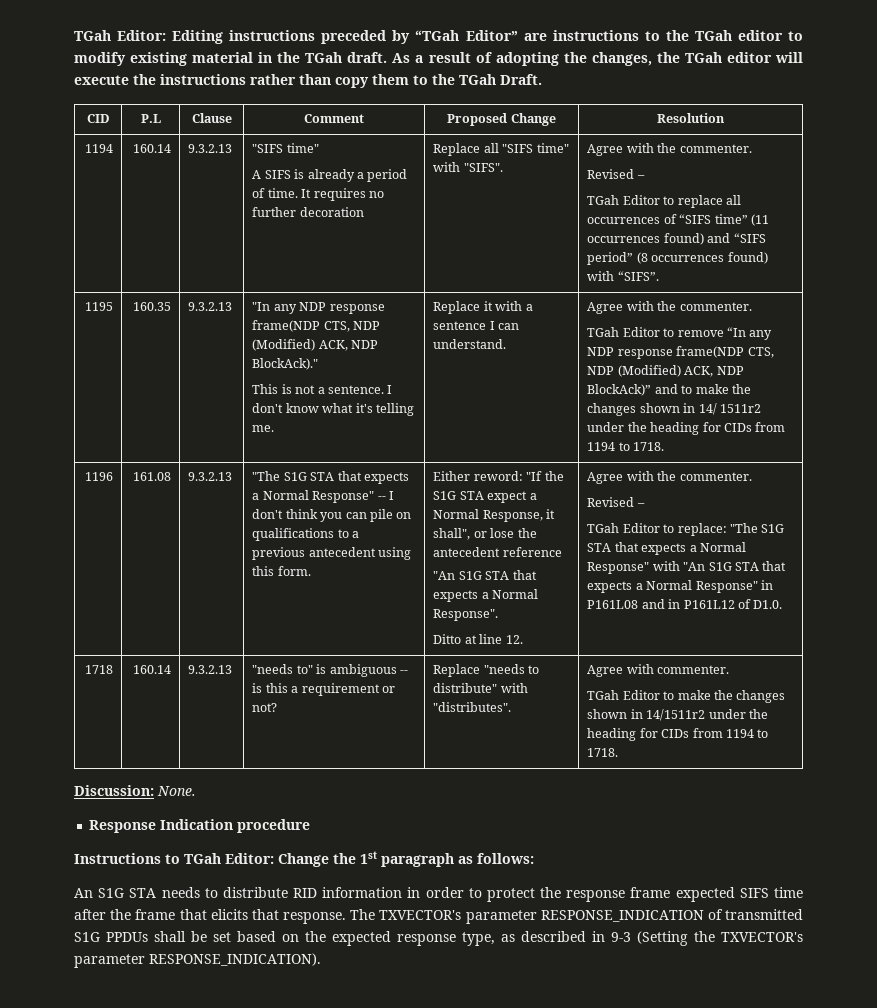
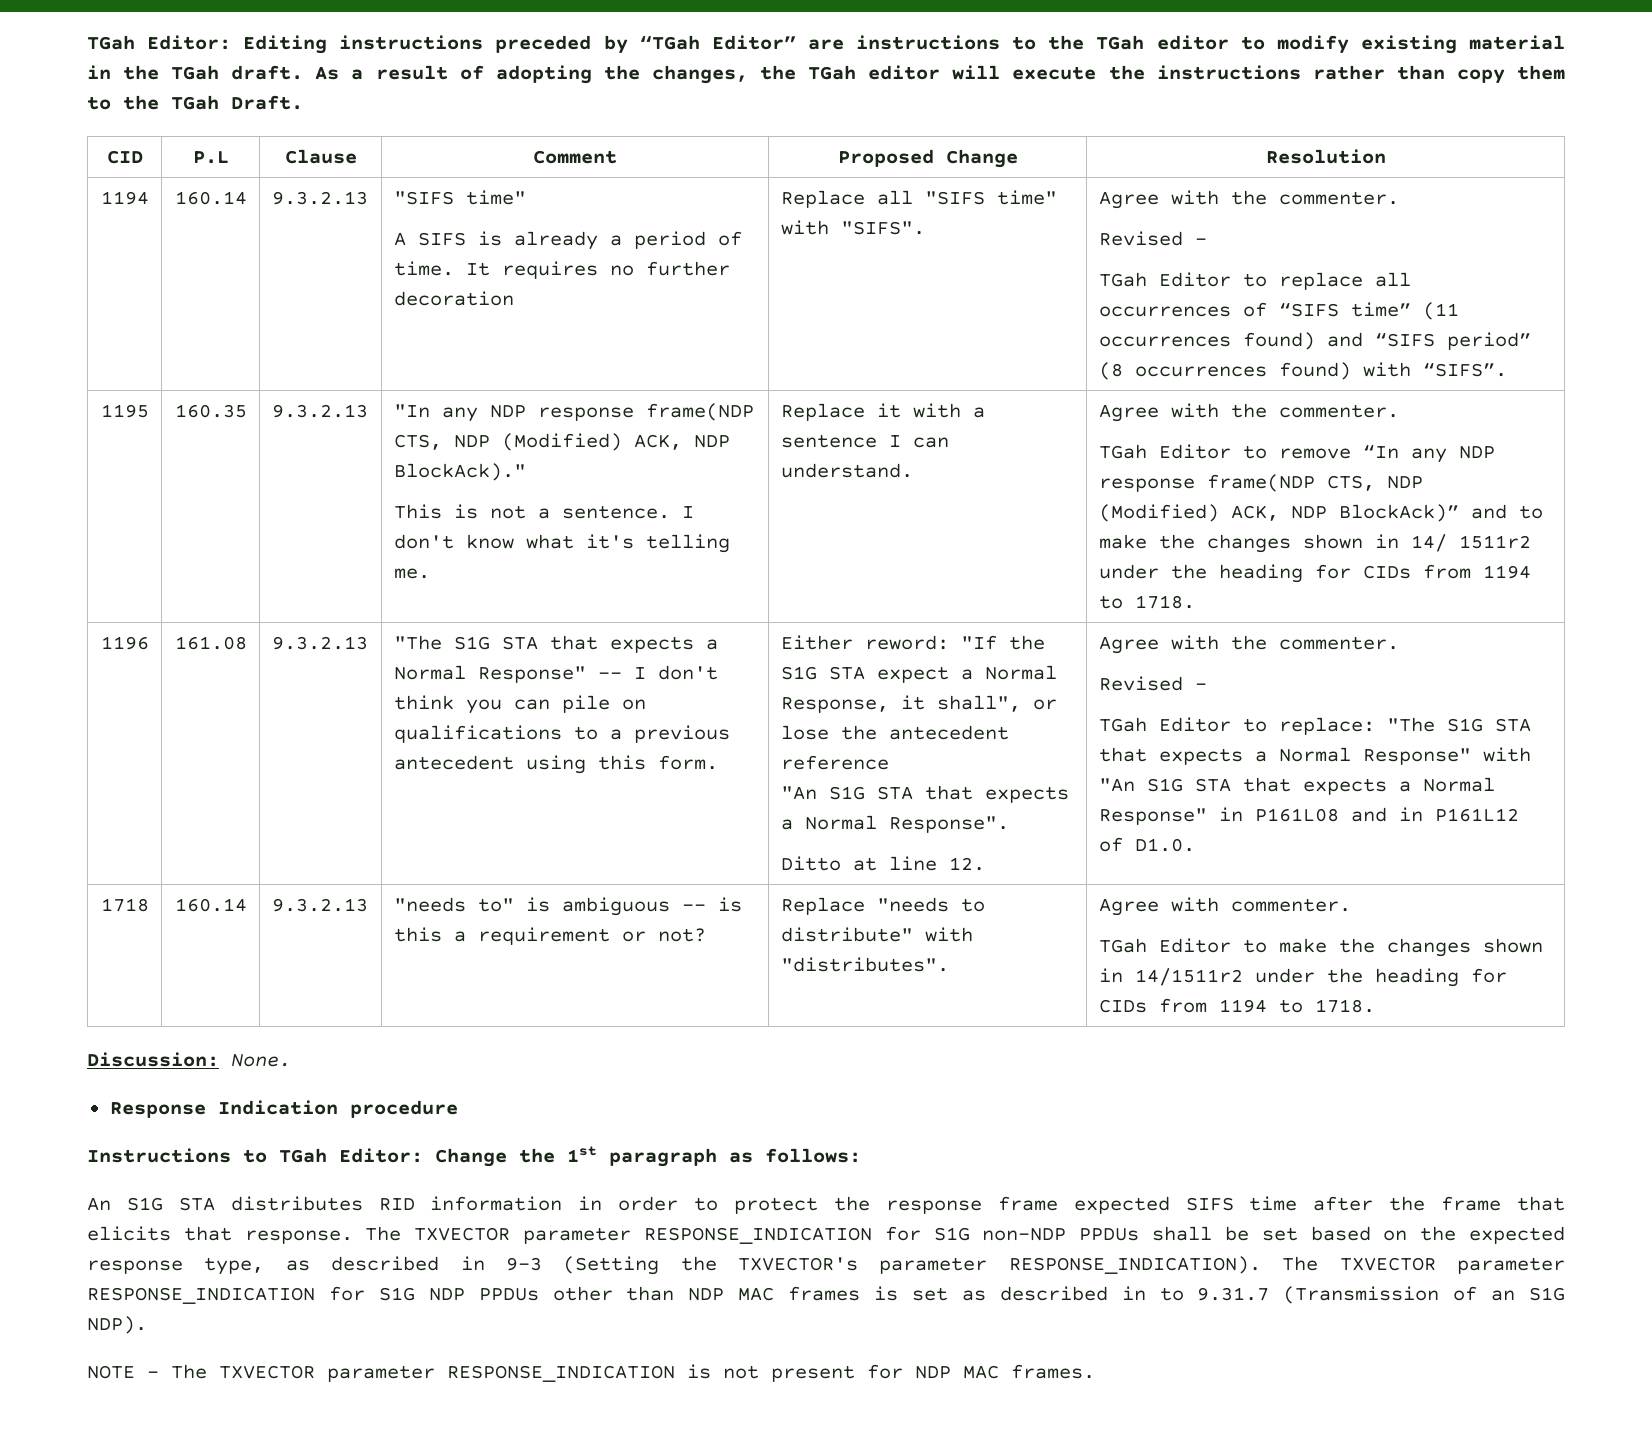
- An S1G STA needs to distribute RID information in order to protect the response frame expected SIFS time after the frame that elicits that response.
+ An S1G STA distributes RID information in order to protect the response frame expected SIFS time after the frame that elicits that response.
- The TXVECTOR's parameter RESPONSE_INDICATION of transmitted S1G PPDUs shall be set based on the expected response type, as described in 9-3 (Setting the TXVECTOR's parameter RESPONSE_INDICATION).
+ The TXVECTOR parameter RESPONSE_INDICATION for S1G non-NDP PPDUs shall be set based on the expected response type, as described in 9-3 (Setting the TXVECTOR's parameter RESPONSE_INDICATION).
+ The TXVECTOR parameter RESPONSE_INDICATION for S1G NDP PPDUs other than NDP MAC frames is set as described in to 9.31.7 (Transmission of an S1G NDP).
+ NOTE – The TXVECTOR parameter RESPONSE_INDICATION is not present for NDP MAC frames.

